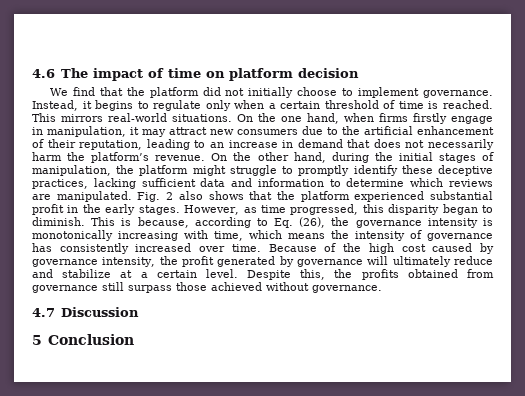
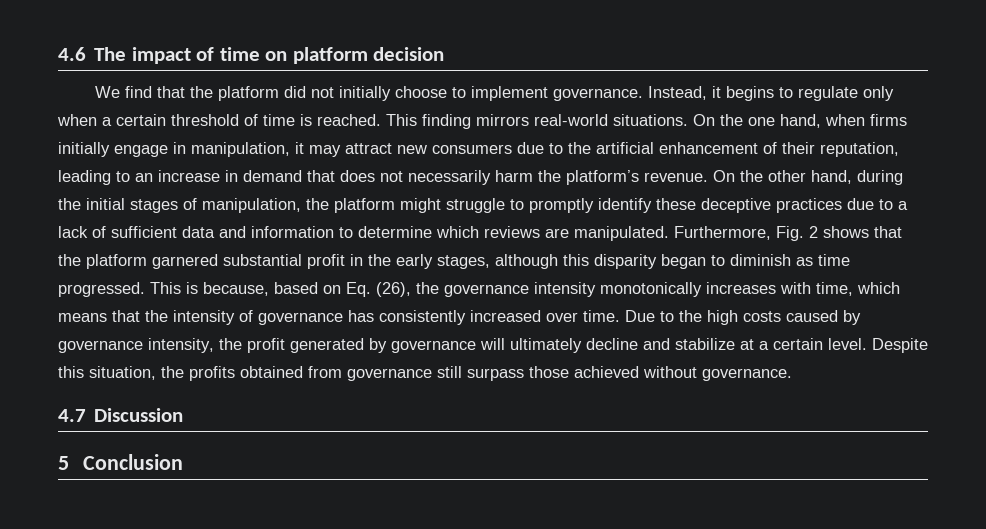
- This mirrors real-world situations.
+ This finding mirrors real-world situations.
- On the one hand, when firms firstly engage in manipulation, it may attract new consumers due to the artificial enhancement of their reputation, leading to an increase in demand that does not necessarily harm the platform’s revenue.
+ On the one hand, when firms initially engage in manipulation, it may attract new consumers due to the artificial enhancement of their reputation, leading to an increase in demand that does not necessarily harm the platform’s revenue.
- On the other hand, during the initial stages of manipulation, the platform might struggle to promptly identify these deceptive practices, lacking sufficient data and information to determine which reviews are manipulated.
+ On the other hand, during the initial stages of manipulation, the platform might struggle to promptly identify these deceptive practices due to a lack of sufficient data and information to determine which reviews are manipulated.
- Fig. 2 also shows that the platform experienced substantial profit in the early stages. However, as time progressed, this disparity began to diminish.
+ Furthermore, Fig. 2 shows that the platform garnered substantial profit in the early stages, although this disparity began to diminish as time progressed.
- This is because, according to Eq. (26), the governance intensity is monotonically increasing with time, which means the intensity of governance has consistently increased over time.
+ This is because, based on Eq. (26), the governance intensity monotonically increases with time, which means that the intensity of governance has consistently increased over time.
- Because of the high cost caused by governance intensity, the profit generated by governance will ultimately reduce and stabilize at a certain level.
+ Due to the high costs caused by governance intensity, the profit generated by governance will ultimately decline and stabilize at a certain level.
- Despite this, the profits obtained from governance still surpass those achieved without governance.
+ Despite this situation, the profits obtained from governance still surpass those achieved without governance.

